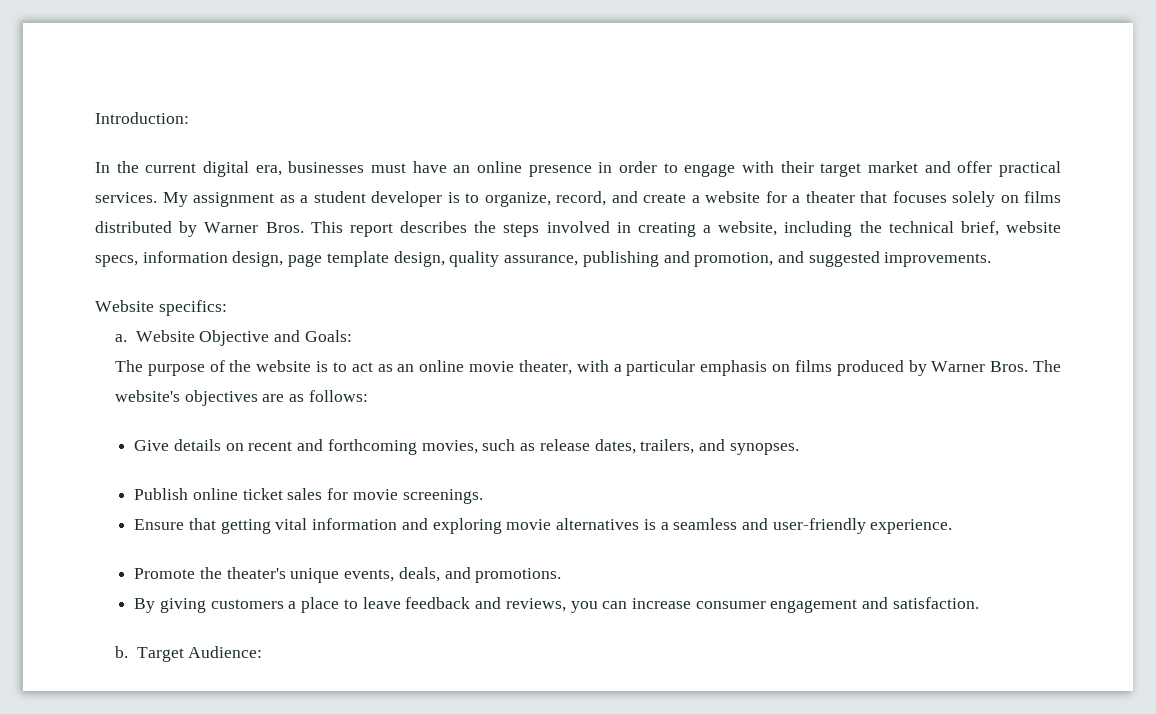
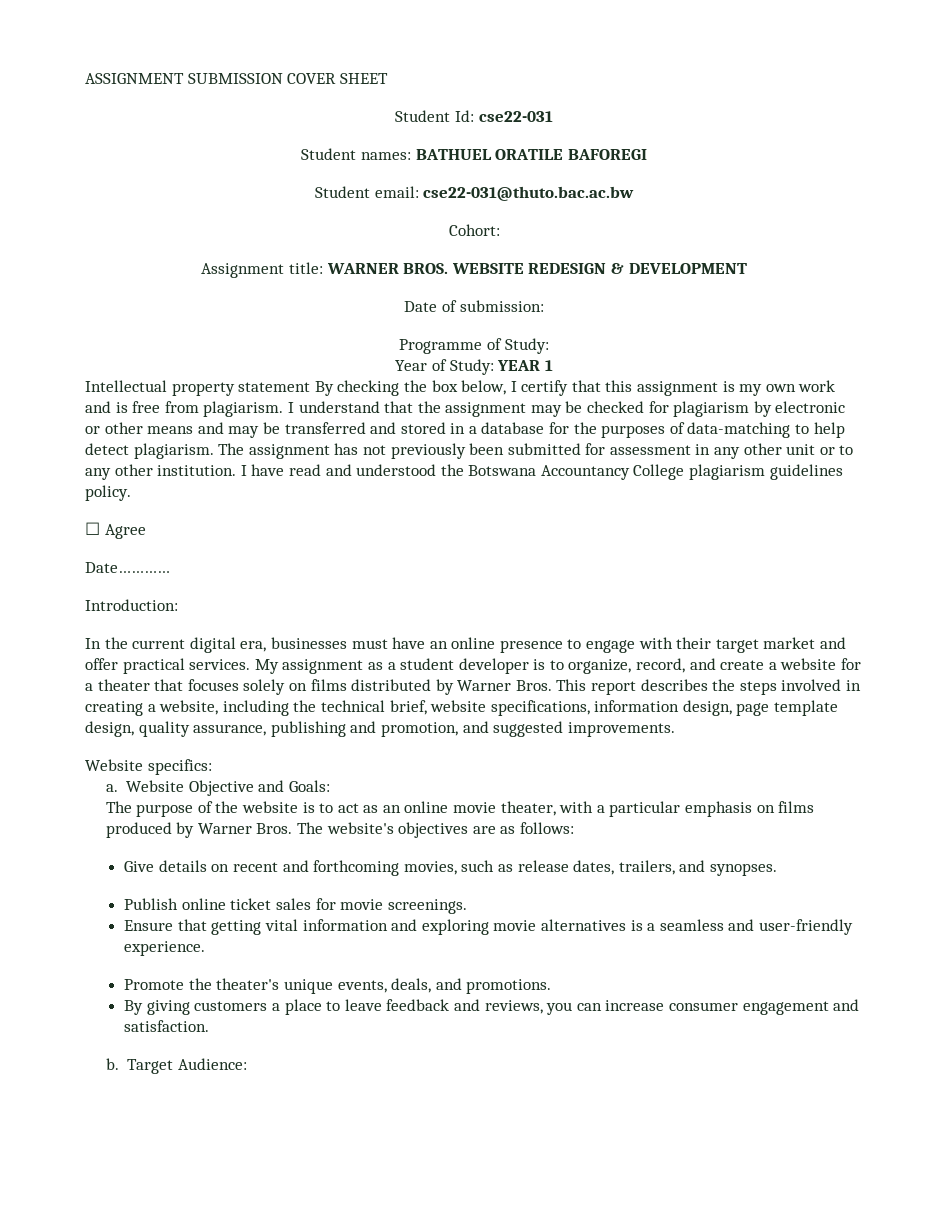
+ ASSIGNMENT SUBMISSION COVER SHEET
+ Student Id: cse22-031
+ Student names: BATHUEL ORATILE BAFOREGI
+ Student email: cse22-031@thuto.bac.ac.bw
+ Cohort:
+ Assignment title: WARNER BROS. WEBSITE REDESIGN & DEVELOPMENT
+ Date of submission:
+ Programme of Study:
+ Year of Study: YEAR 1
+ Intellectual property statement By checking the box below, I certify that this assignment is my own work and is free from plagiarism. I understand that the assignment may be checked for plagiarism by electronic or other means and may be transferred and stored in a database for the purposes of data-matching to help detect plagiarism. The assignment has not previously been submitted for assessment in any other unit or to any other institution. I have read and understood the Botswana Accountancy College plagiarism guidelines policy.
+ ☐ Agree
+ Date…………
- In the current digital era, businesses must have an online presence in order to engage with their target market and offer practical services.
+ In the current digital era, businesses must have an online presence to engage with their target market and offer practical services.
- This report describes the steps involved in creating a website, including the technical brief, website specs, information design, page template design, quality assurance, publishing and promotion, and suggested improvements.
+ This report describes the steps involved in creating a website, including the technical brief, website specifications, information design, page template design, quality assurance, publishing and promotion, and suggested improvements.

